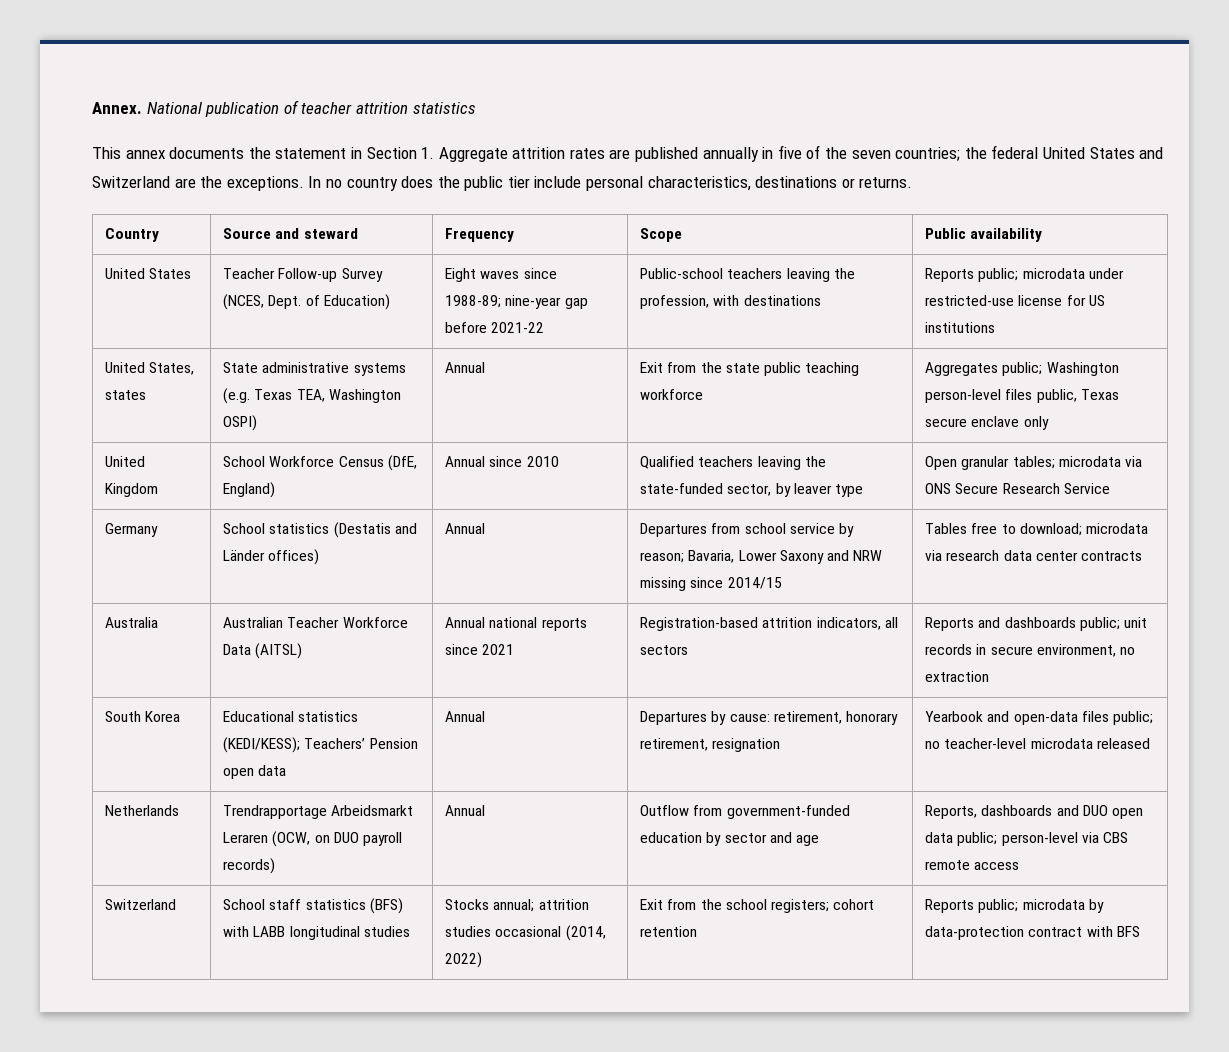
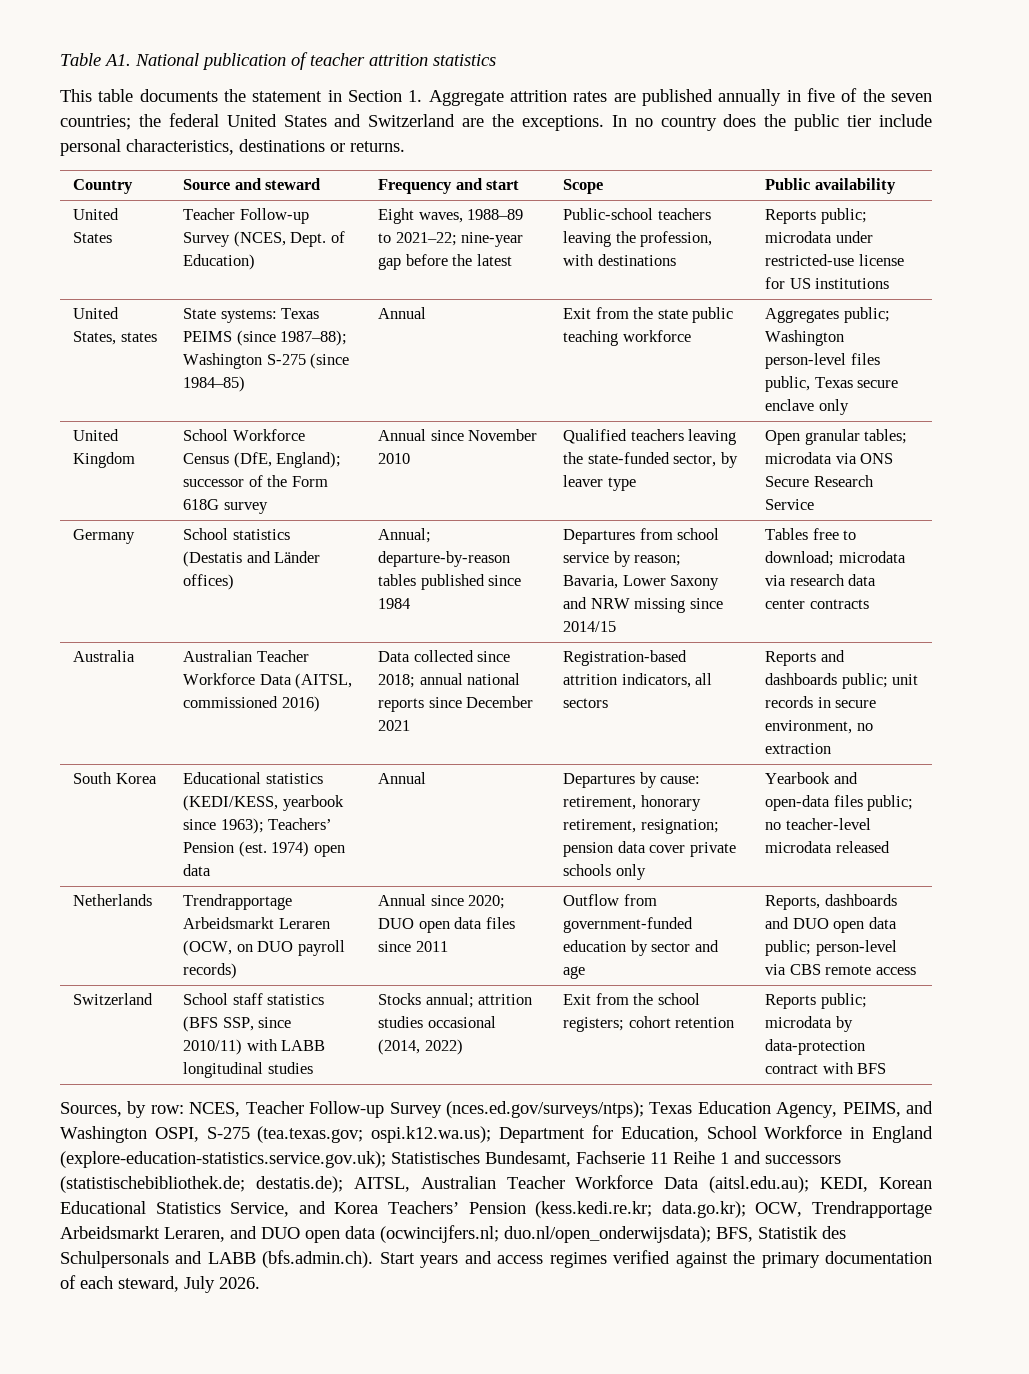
- Annex. National publication of teacher attrition statistics
+ Table A1. National publication of teacher attrition statistics
- This annex documents the statement in Section 1. Aggregate attrition rates are published annually in five of the seven countries; the federal United States and Switzerland are the exceptions.
+ This table documents the statement in Section 1. Aggregate attrition rates are published annually in five of the seven countries; the federal United States and Switzerland are the exceptions.
- Country | Source and steward | Frequency | Scope | Public availability
+ Country | Source and steward | Frequency and start | Scope | Public availability
- United States | Teacher Follow-up Survey (NCES, Dept. of Education) | Eight waves since 1988-89; nine-year gap before 2021-22 | Public-school teachers leaving the profession, with destinations | Reports public; microdata under restricted-use license for US institutions
+ United States | Teacher Follow-up Survey (NCES, Dept. of Education) | Eight waves, 1988–89 to 2021–22; nine-year gap before the latest | Public-school teachers leaving the profession, with destinations | Reports public; microdata under restricted-use license for US institutions
- United States, states | State administrative systems (e.g. Texas TEA, Washington OSPI) | Annual | Exit from the state public teaching workforce | Aggregates public; Washington person-level files public, Texas secure enclave only
+ United States, states | State systems: Texas PEIMS (since 1987–88); Washington S-275 (since 1984–85) | Annual | Exit from the state public teaching workforce | Aggregates public; Washington person-level files public, Texas secure enclave only
- United Kingdom | School Workforce Census (DfE, England) | Annual since 2010 | Qualified teachers leaving the state-funded sector, by leaver type | Open granular tables; microdata via ONS Secure Research Service
+ United Kingdom | School Workforce Census (DfE, England); successor of the Form 618G survey | Annual since November 2010 | Qualified teachers leaving the state-funded sector, by leaver type | Open granular tables; microdata via ONS Secure Research Service
- Germany | School statistics (Destatis and Länder offices) | Annual | Departures from school service by reason; Bavaria, Lower Saxony and NRW missing since 2014/15 | Tables free to download; microdata via research data center contracts
+ Germany | School statistics (Destatis and Länder offices) | Annual; departure-by-reason tables published since 1984 | Departures from school service by reason; Bavaria, Lower Saxony and NRW missing since 2014/15 | Tables free to download; microdata via research data center contracts
- Australia | Australian Teacher Workforce Data (AITSL) | Annual national reports since 2021 | Registration-based attrition indicators, all sectors | Reports and dashboards public; unit records in secure environment, no extraction
+ Australia | Australian Teacher Workforce Data (AITSL, commissioned 2016) | Data collected since 2018; annual national reports since December 2021 | Registration-based attrition indicators, all sectors | Reports and dashboards public; unit records in secure environment, no extraction
- South Korea | Educational statistics (KEDI/KESS); Teachers’ Pension open data | Annual | Departures by cause: retirement, honorary retirement, resignation | Yearbook and open-data files public; no teacher-level microdata released
+ South Korea | Educational statistics (KEDI/KESS, yearbook since 1963); Teachers’ Pension (est. 1974) open data | Annual | Departures by cause: retirement, honorary retirement, resignation; pension data cover private schools only | Yearbook and open-data files public; no teacher-level microdata released
- Netherlands | Trendrapportage Arbeidsmarkt Leraren (OCW, on DUO payroll records) | Annual | Outflow from government-funded education by sector and age | Reports, dashboards and DUO open data public; person-level via CBS remote access
+ Netherlands | Trendrapportage Arbeidsmarkt Leraren (OCW, on DUO payroll records) | Annual since 2020; DUO open data files since 2011 | Outflow from government-funded education by sector and age | Reports, dashboards and DUO open data public; person-level via CBS remote access
- Switzerland | School staff statistics (BFS) with LABB longitudinal studies | Stocks annual; attrition studies occasional (2014, 2022) | Exit from the school registers; cohort retention | Reports public; microdata by data-protection contract with BFS
+ Switzerland | School staff statistics (BFS SSP, since 2010/11) with LABB longitudinal studies | Stocks annual; attrition studies occasional (2014, 2022) | Exit from the school registers; cohort retention | Reports public; microdata by data-protection contract with BFS
+ Sources, by row: NCES, Teacher Follow-up Survey (nces.ed.gov/surveys/ntps); Texas Education Agency, PEIMS, and Washington OSPI, S-275 (tea.texas.gov; ospi.k12.wa.us); Department for Education, School Workforce in England (explore-education-statistics.service.gov.uk); Statistisches Bundesamt, Fachserie 11 Reihe 1 and successors (statistischebibliothek.de; destatis.de); AITSL, Australian Teacher Workforce Data (aitsl.edu.au); KEDI, Korean Educational Statistics Service, and Korea Teachers’ Pension (kess.kedi.re.kr; data.go.kr); OCW, Trendrapportage Arbeidsmarkt Leraren, and DUO open data (ocwincijfers.nl; duo.nl/open_onderwijsdata); BFS, Statistik des Schulpersonals and LABB (bfs.admin.ch). Start years and access regimes verified against the primary documentation of each steward, July 2026.

